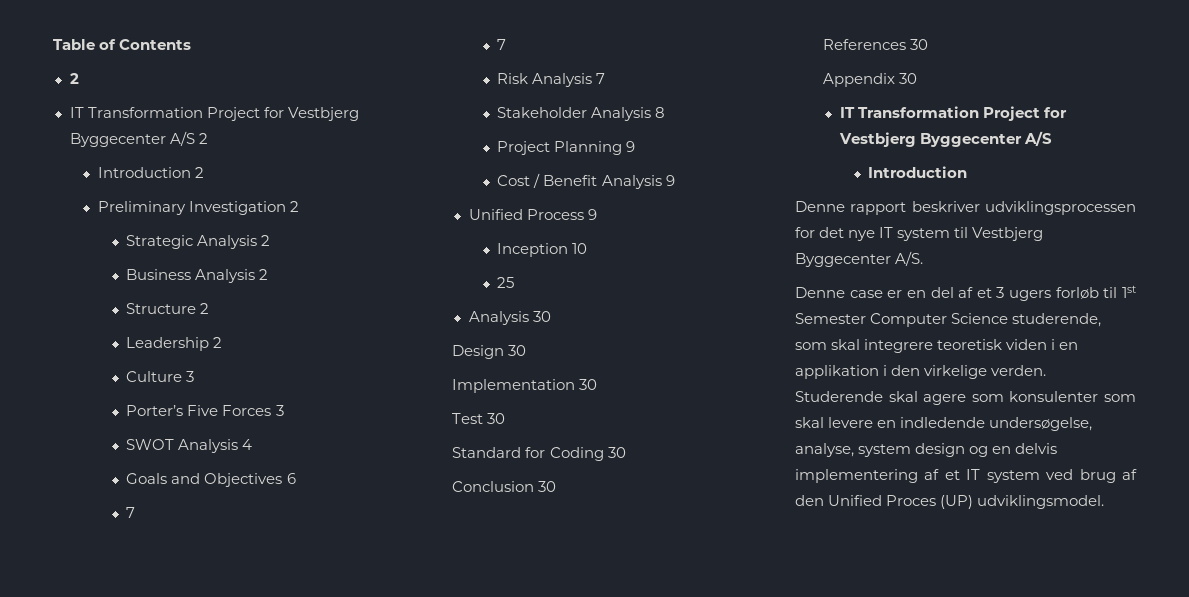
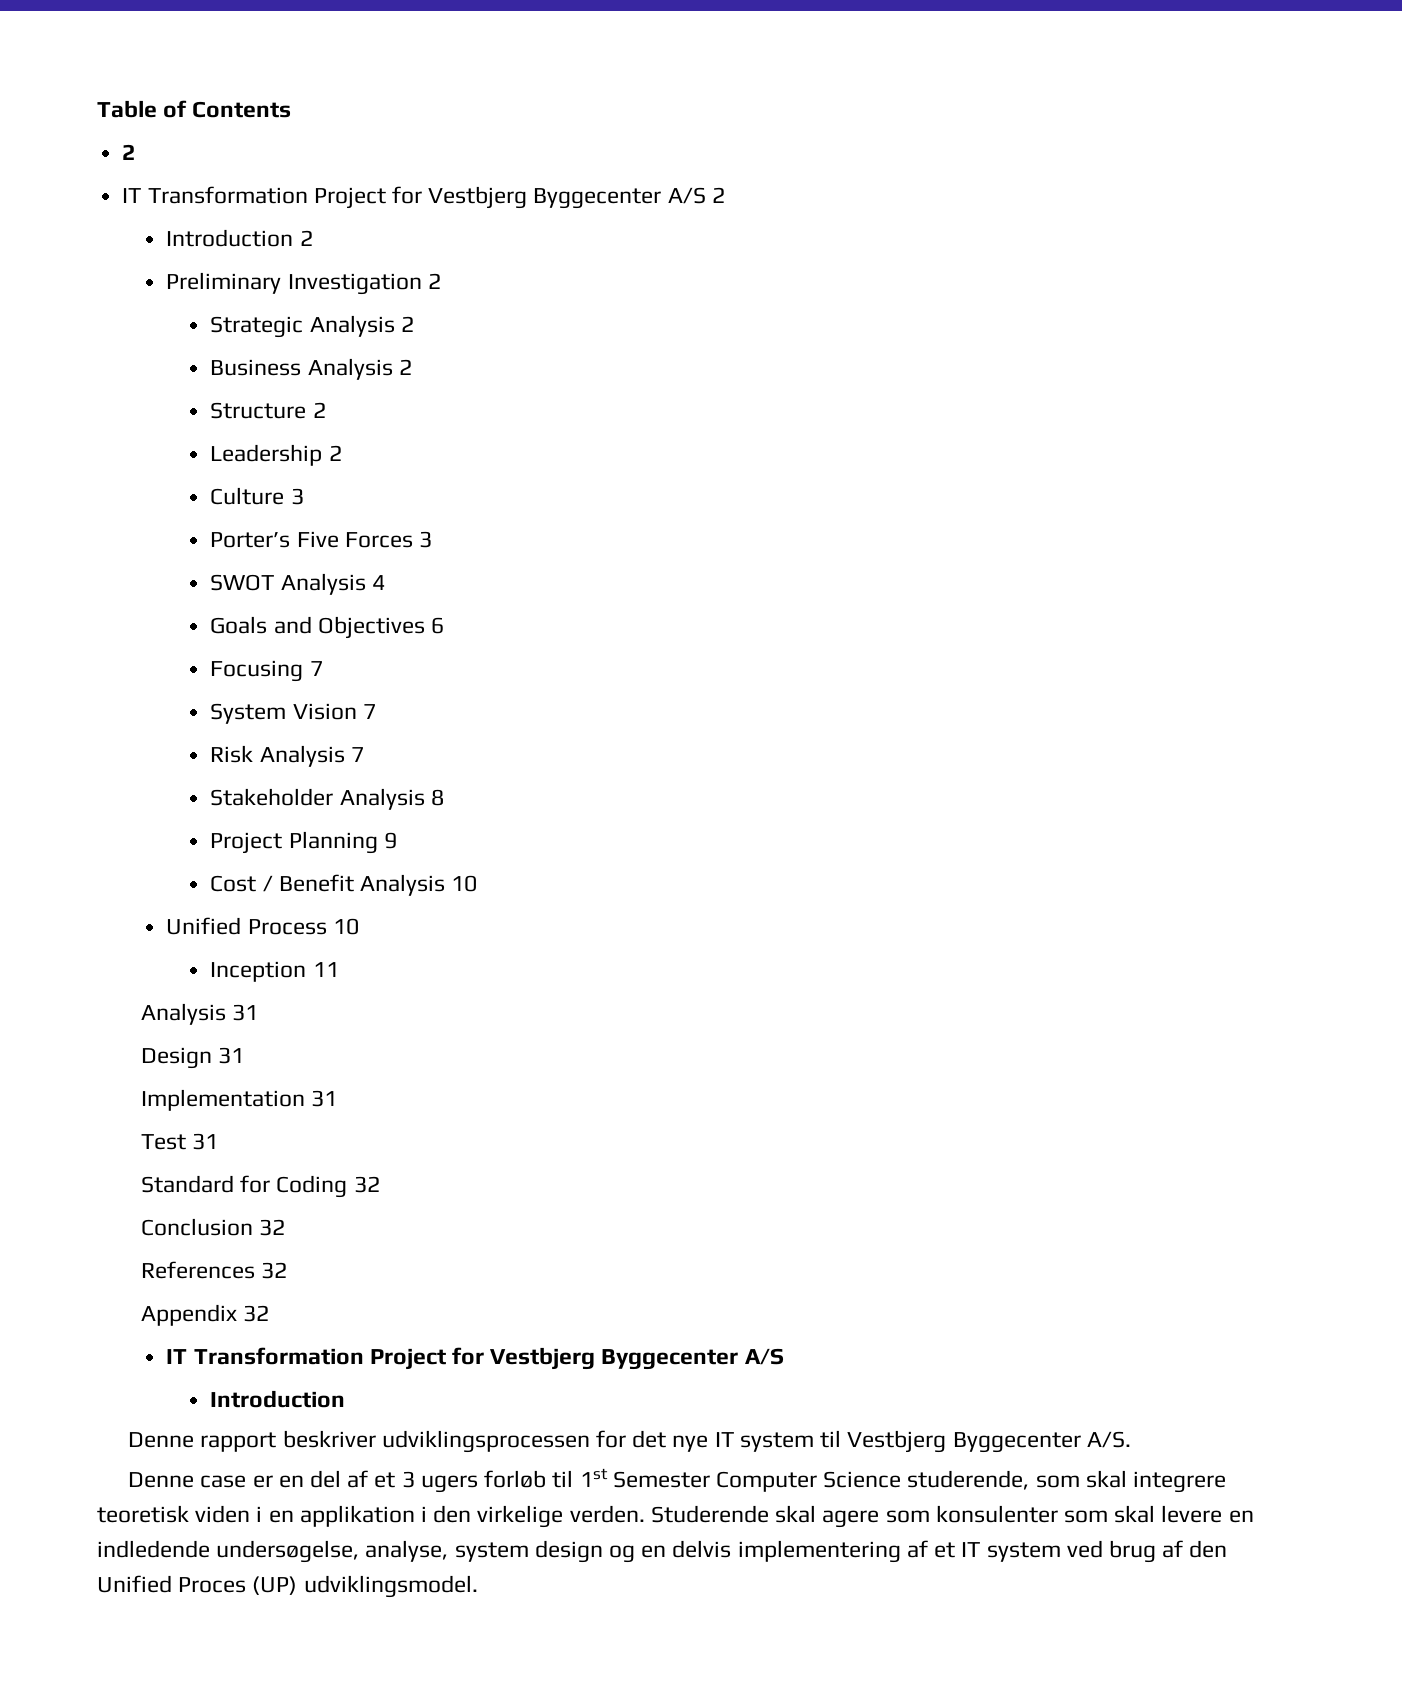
  Goals and Objectives 6
- 7
- 7
+ Focusing 7
+ System Vision 7
- Cost / Benefit Analysis 9
+ Cost / Benefit Analysis 10
- Unified Process 9
+ Unified Process 10
- Inception 10
- 25
- Analysis 30
+ Inception 11
+ Analysis 31
- Design 30
+ Design 31
- Implementation 30
+ Implementation 31
- Test 30
+ Test 31
- Standard for Coding 30
+ Standard for Coding 32
- Conclusion 30
+ Conclusion 32
- References 30
+ References 32
- Appendix 30
+ Appendix 32

